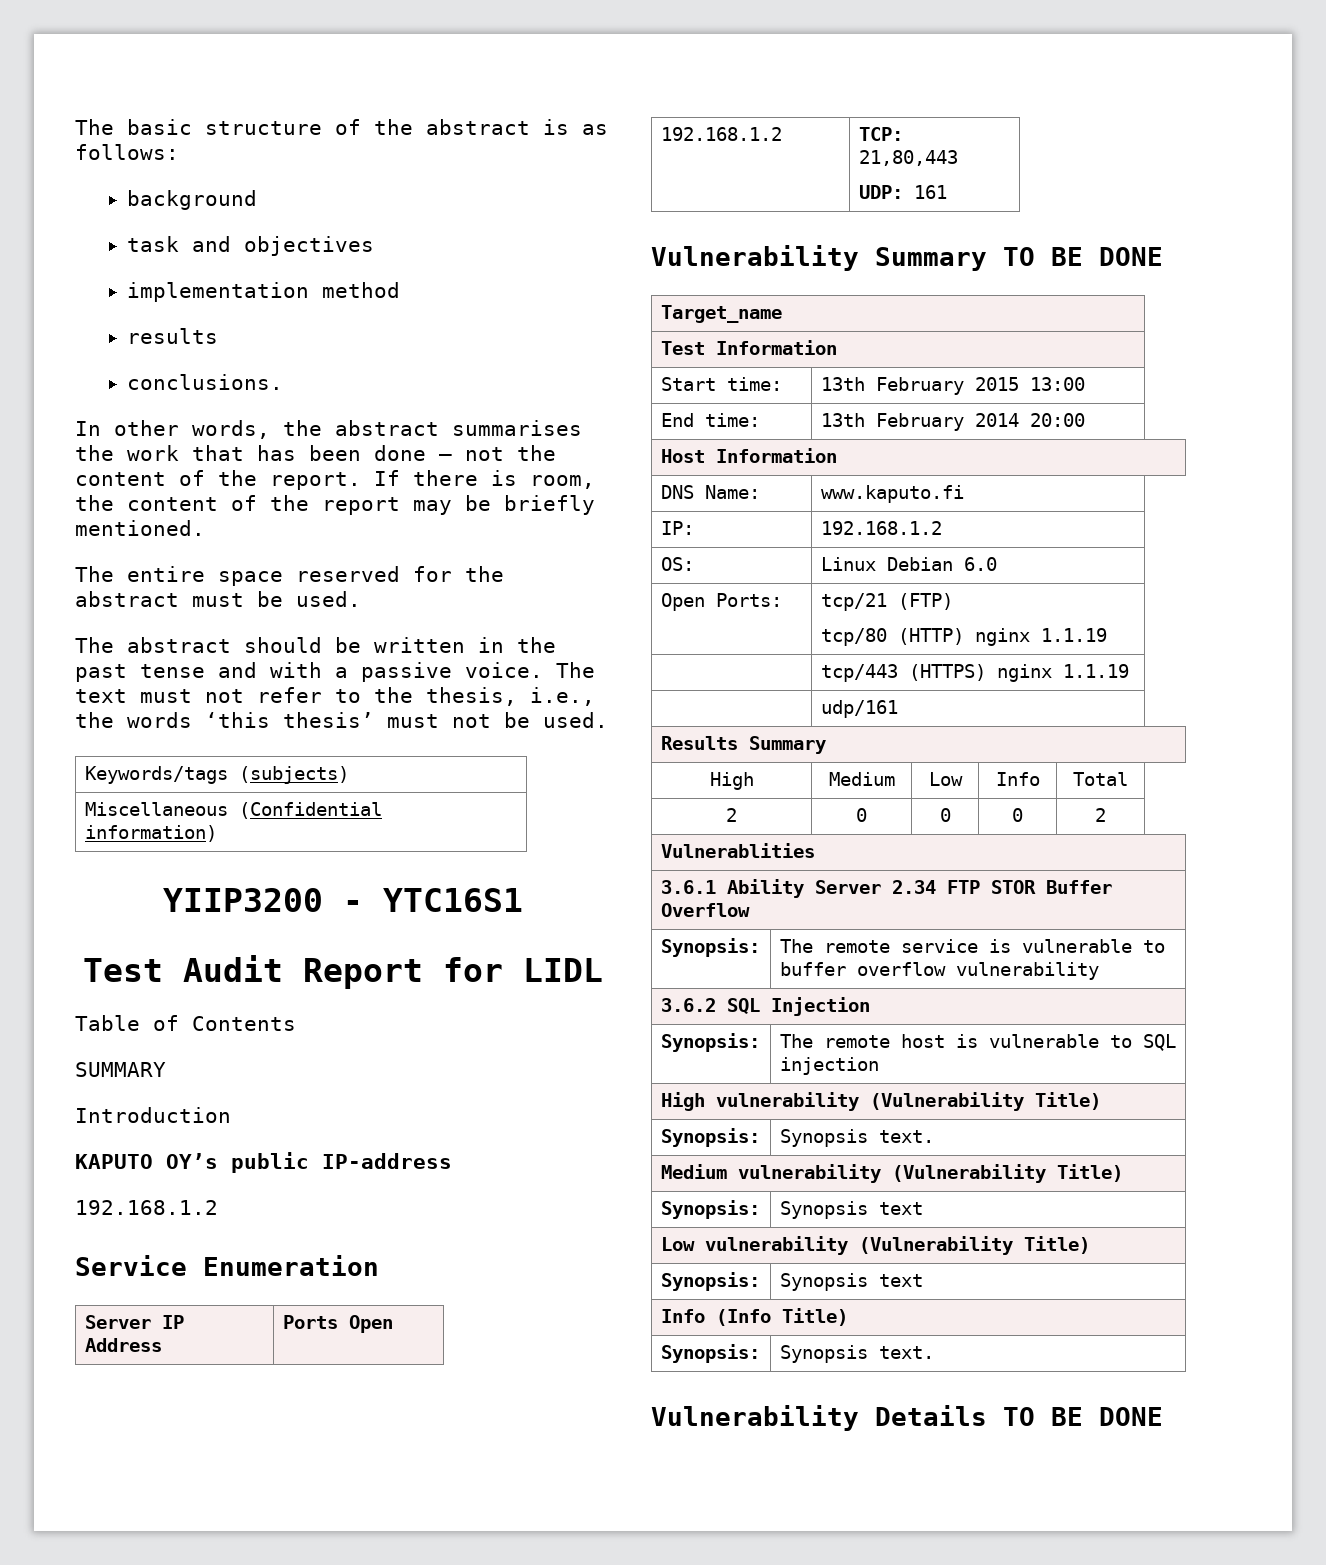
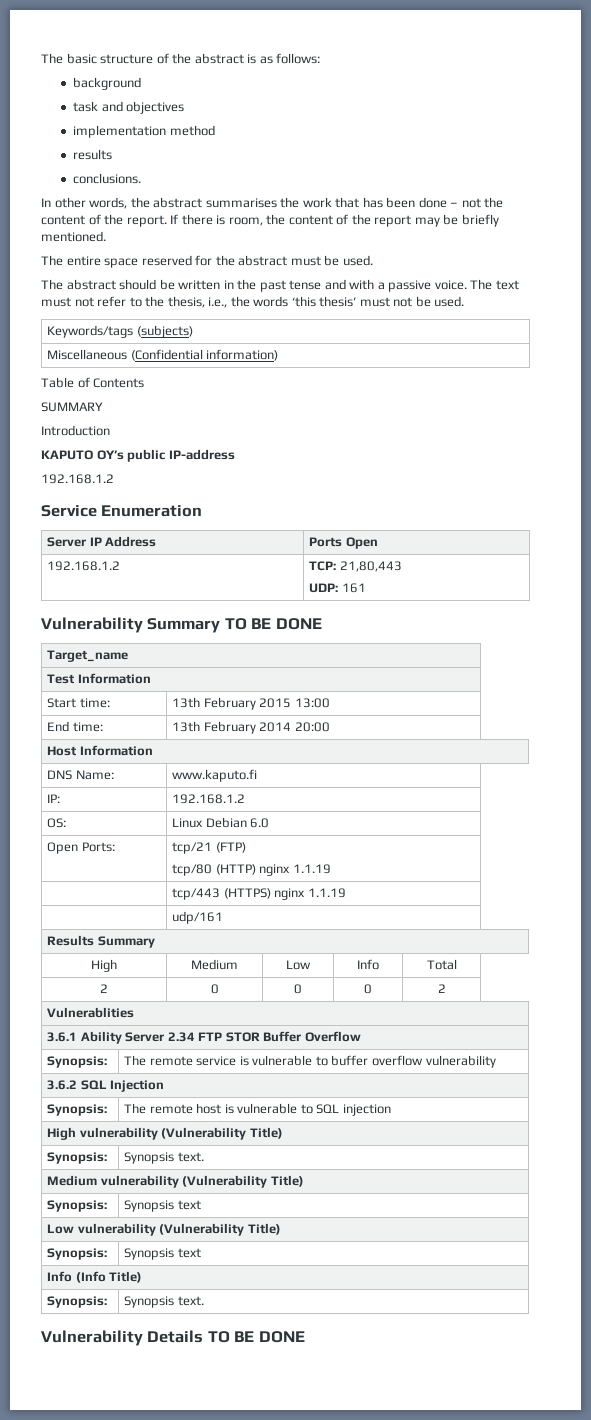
- YIIP3200 - YTC16S1
- Test Audit Report for LIDL

